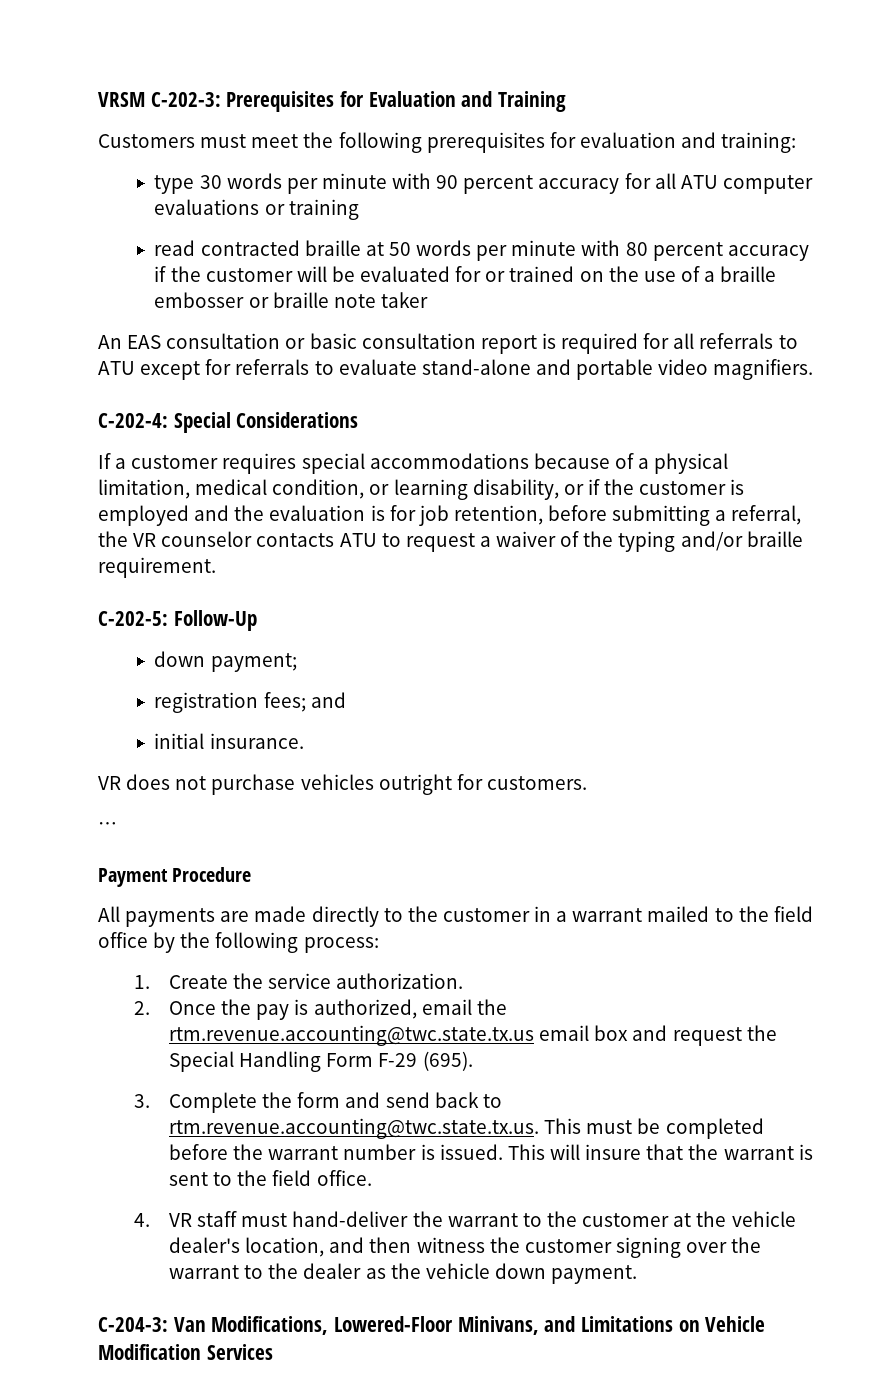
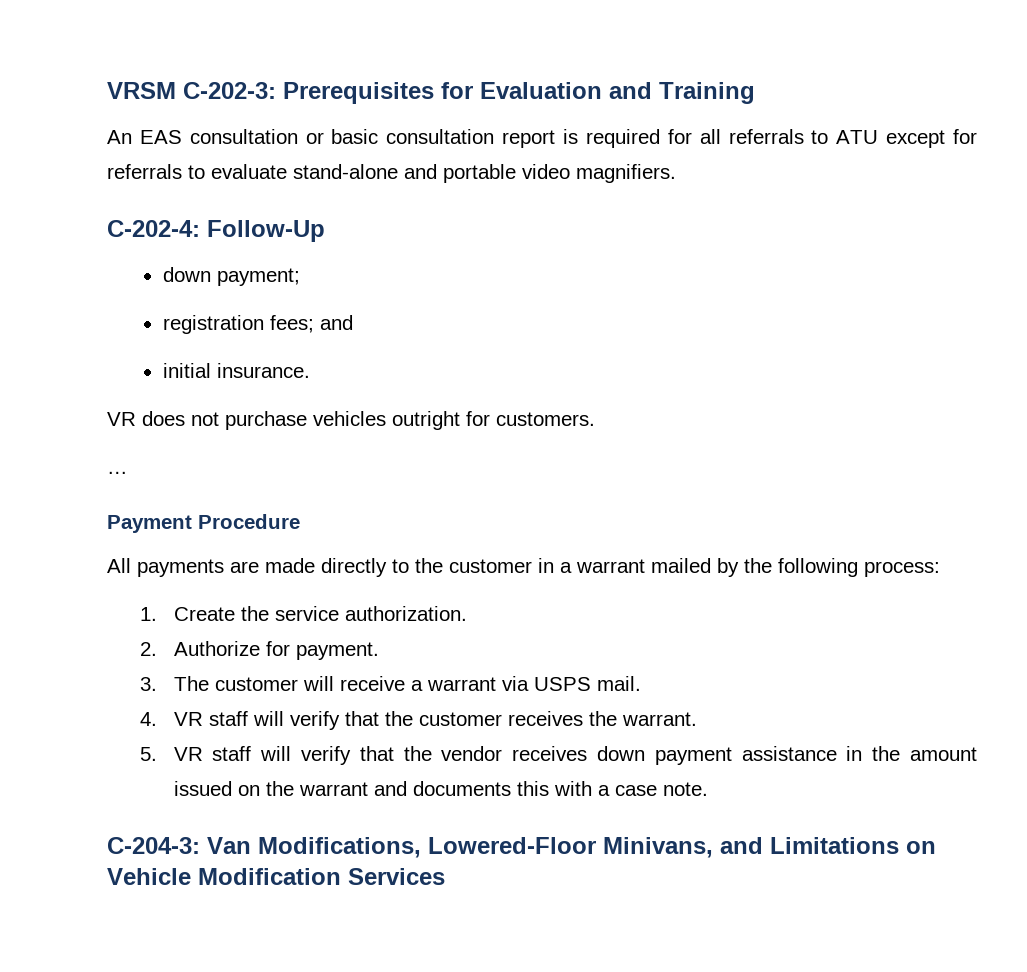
- Customers must meet the following prerequisites for evaluation and training:
- type 30 words per minute with 90 percent accuracy for all ATU computer evaluations or training
- read contracted braille at 50 words per minute with 80 percent accuracy if the customer will be evaluated for or trained on the use of a braille embosser or braille note taker
- C-202-4: Special Considerations
- If a customer requires special accommodations because of a physical limitation, medical condition, or learning disability, or if the customer is employed and the evaluation is for job retention, before submitting a referral, the VR counselor contacts ATU to request a waiver of the typing and/or braille requirement.
- C-202-5: Follow-Up
+ C-202-4: Follow-Up
- All payments are made directly to the customer in a warrant mailed to the field office by the following process:
+ All payments are made directly to the customer in a warrant mailed by the following process:
- 2. Once the pay is authorized, email the rtm.revenue.accounting@twc.state.tx.us email box and request the Special Handling Form F-29 (695).
- 3. Complete the form and send back to rtm.revenue.accounting@twc.state.tx.us. This must be completed before the warrant number is issued. This will insure that the warrant is sent to the field office.
- 4. VR staff must hand-deliver the warrant to the customer at the vehicle dealer's location, and then witness the customer signing over the warrant to the dealer as the vehicle down payment.
+ 2. Authorize for payment.
+ 3. The customer will receive a warrant via USPS mail.
+ 4. VR staff will verify that the customer receives the warrant.
+ 5. VR staff will verify that the vendor receives down payment assistance in the amount issued on the warrant and documents this with a case note.

